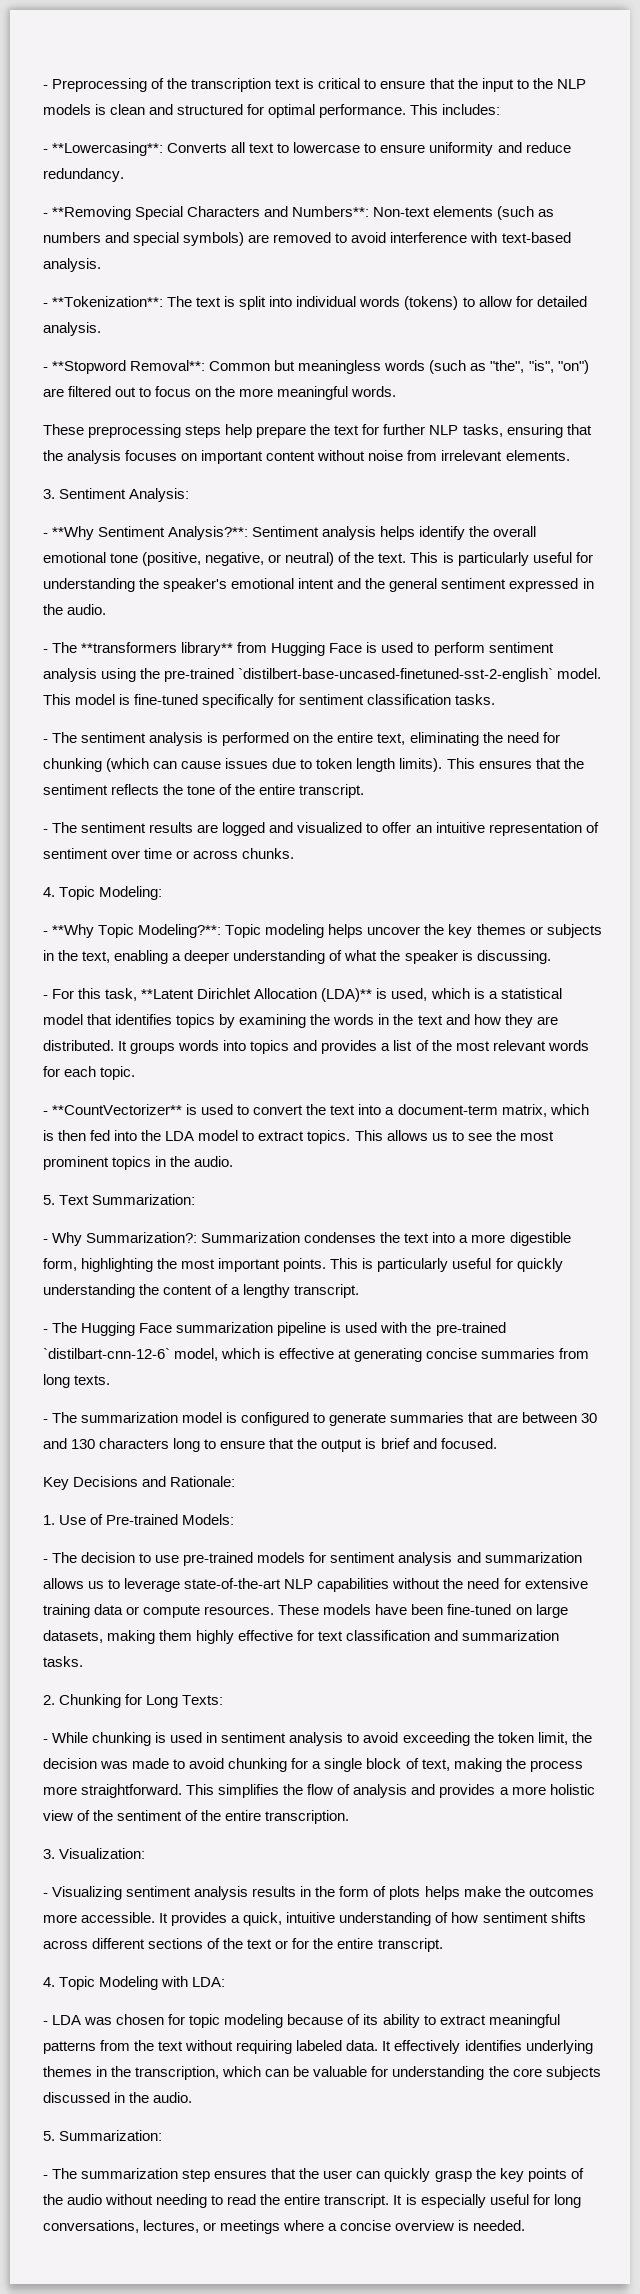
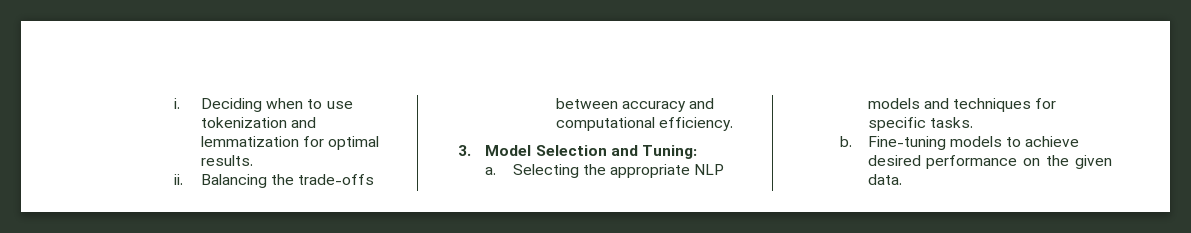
- - Preprocessing of the transcription text is critical to ensure that the input to the NLP models is clean and structured for optimal performance. This includes:
- - **Lowercasing**: Converts all text to lowercase to ensure uniformity and reduce redundancy.
- - **Removing Special Characters and Numbers**: Non-text elements (such as numbers and special symbols) are removed to avoid interference with text-based analysis.
- - **Tokenization**: The text is split into individual words (tokens) to allow for detailed analysis.
- - **Stopword Removal**: Common but meaningless words (such as "the", "is", "on") are filtered out to focus on the more meaningful words.
- These preprocessing steps help prepare the text for further NLP tasks, ensuring that the analysis focuses on important content without noise from irrelevant elements.
- 3. Sentiment Analysis:
- - **Why Sentiment Analysis?**: Sentiment analysis helps identify the overall emotional tone (positive, negative, or neutral) of the text. This is particularly useful for understanding the speaker's emotional intent and the general sentiment expressed in the audio.
- - The **transformers library** from Hugging Face is used to perform sentiment analysis using the pre-trained `distilbert-base-uncased-finetuned-sst-2-english` model. This model is fine-tuned specifically for sentiment classification tasks.
- - The sentiment analysis is performed on the entire text, eliminating the need for chunking (which can cause issues due to token length limits). This ensures that the sentiment reflects the tone of the entire transcript.
- - The sentiment results are logged and visualized to offer an intuitive representation of sentiment over time or across chunks.
- 4. Topic Modeling:
- - **Why Topic Modeling?**: Topic modeling helps uncover the key themes or subjects in the text, enabling a deeper understanding of what the speaker is discussing.
- - For this task, **Latent Dirichlet Allocation (LDA)** is used, which is a statistical model that identifies topics by examining the words in the text and how they are distributed. It groups words into topics and provides a list of the most relevant words for each topic.
- - **CountVectorizer** is used to convert the text into a document-term matrix, which is then fed into the LDA model to extract topics. This allows us to see the most prominent topics in the audio.
- 5. Text Summarization:
- - Why Summarization?: Summarization condenses the text into a more digestible form, highlighting the most important points. This is particularly useful for quickly understanding the content of a lengthy transcript.
- - The Hugging Face summarization pipeline is used with the pre-trained `distilbart-cnn-12-6` model, which is effective at generating concise summaries from long texts.
- - The summarization model is configured to generate summaries that are between 30 and 130 characters long to ensure that the output is brief and focused.
- Key Decisions and Rationale:
- 1. Use of Pre-trained Models:
- - The decision to use pre-trained models for sentiment analysis and summarization allows us to leverage state-of-the-art NLP capabilities without the need for extensive training data or compute resources. These models have been fine-tuned on large datasets, making them highly effective for text classification and summarization tasks.
- 2. Chunking for Long Texts:
- - While chunking is used in sentiment analysis to avoid exceeding the token limit, the decision was made to avoid chunking for a single block of text, making the process more straightforward. This simplifies the flow of analysis and provides a more holistic view of the sentiment of the entire transcription.
- 3. Visualization:
- - Visualizing sentiment analysis results in the form of plots helps make the outcomes more accessible. It provides a quick, intuitive understanding of how sentiment shifts across different sections of the text or for the entire transcript.
- 4. Topic Modeling with LDA:
- - LDA was chosen for topic modeling because of its ability to extract meaningful patterns from the text without requiring labeled data. It effectively identifies underlying themes in the transcription, which can be valuable for understanding the core subjects discussed in the audio.
- 5. Summarization:
- - The summarization step ensures that the user can quickly grasp the key points of the audio without needing to read the entire transcript. It is especially useful for long conversations, lectures, or meetings where a concise overview is needed.
+ i. Deciding when to use tokenization and lemmatization for optimal results.
+ ii. Balancing the trade-offs between accuracy and computational efficiency.
+ 3. Model Selection and Tuning:
+ a. Selecting the appropriate NLP models and techniques for specific tasks.
+ b. Fine-tuning models to achieve desired performance on the given data.

